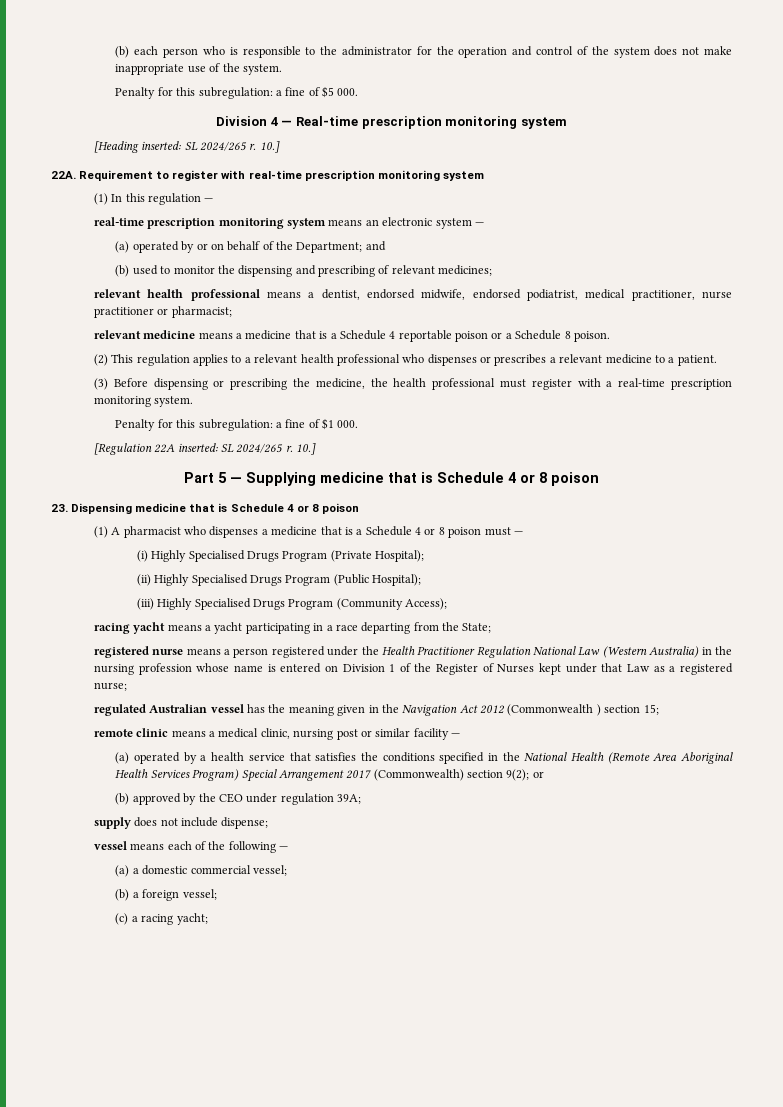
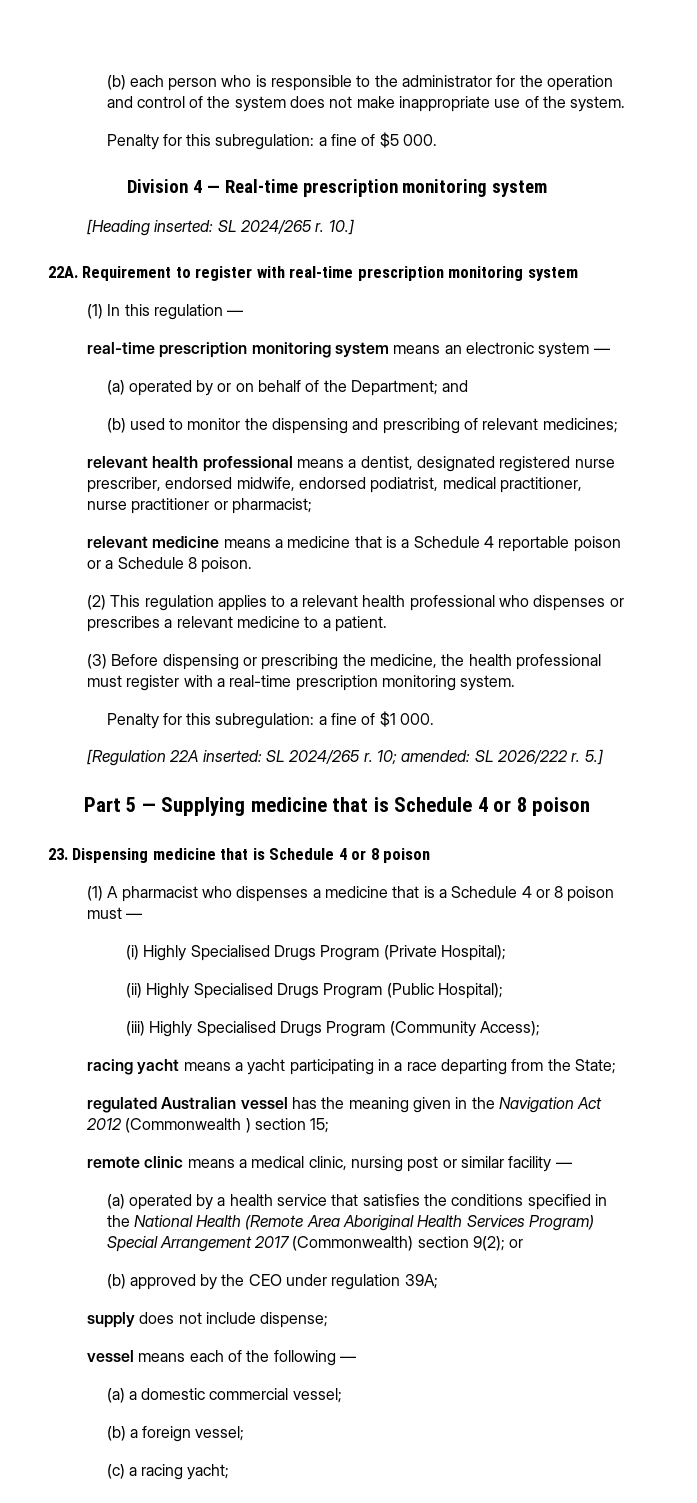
- relevant health professional means a dentist, endorsed midwife, endorsed podiatrist, medical practitioner, nurse practitioner or pharmacist;
+ relevant health professional means a dentist, designated registered nurse prescriber, endorsed midwife, endorsed podiatrist, medical practitioner, nurse practitioner or pharmacist;
- [Regulation 22A inserted: SL 2024/265 r. 10.]
+ [Regulation 22A inserted: SL 2024/265 r. 10; amended: SL 2026/222 r. 5.]
- registered nurse means a person registered under the Health Practitioner Regulation National Law (Western Australia) in the nursing profession whose name is entered on Division 1 of the Register of Nurses kept under that Law as a registered nurse;

